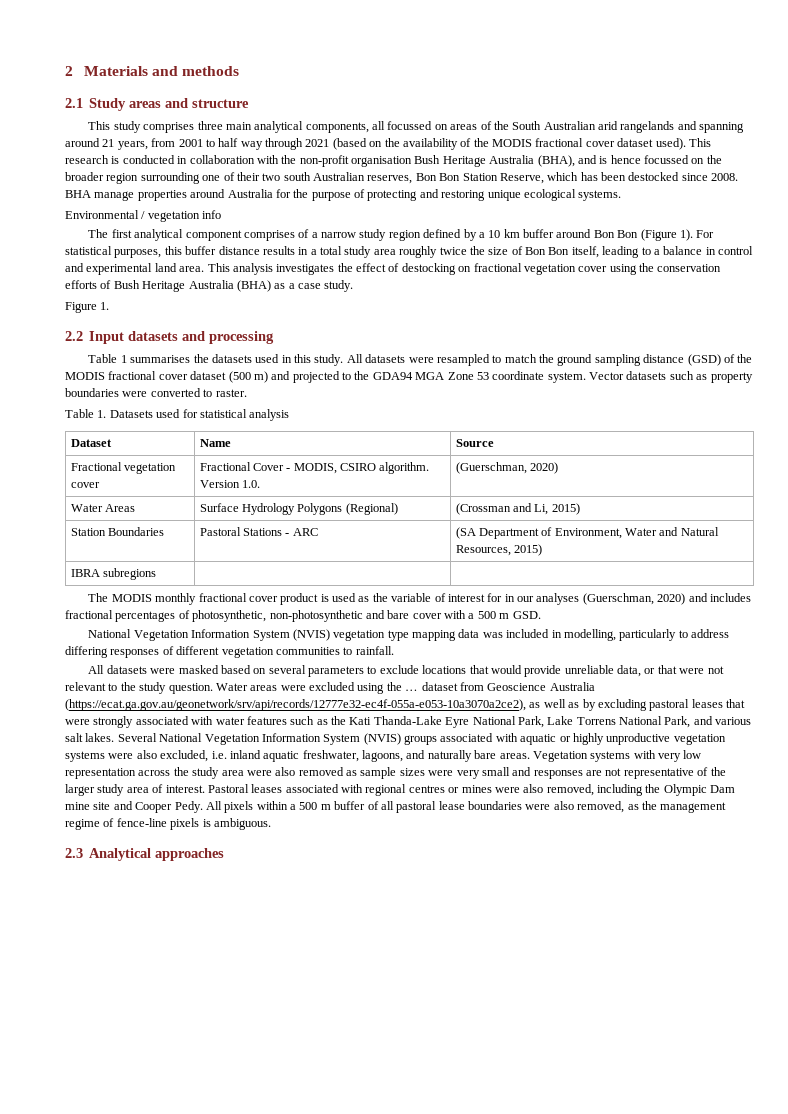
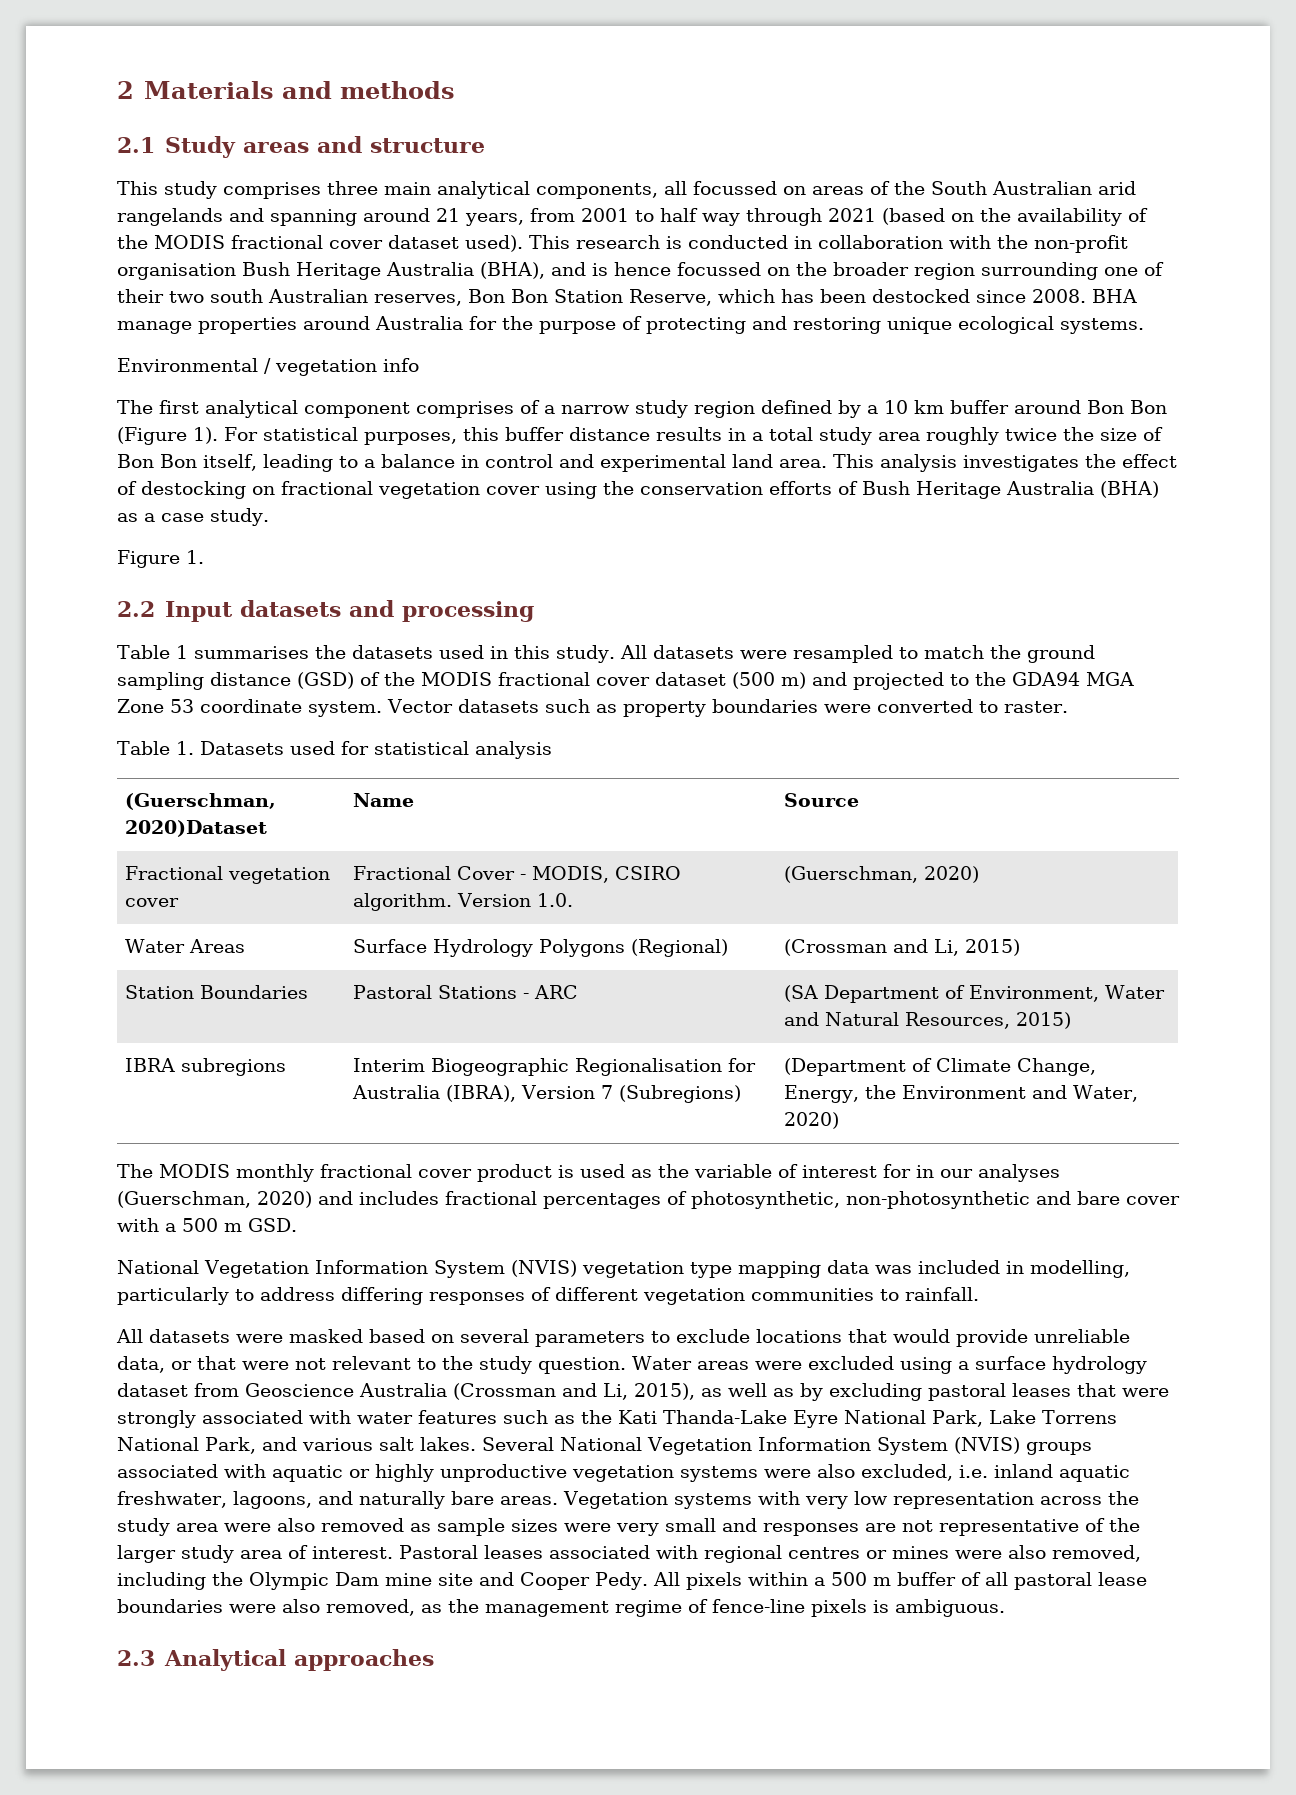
- Dataset | Name | Source
+ (Guerschman, 2020)Dataset | Name | Source
- IBRA subregions | |
+ IBRA subregions | Interim Biogeographic Regionalisation for Australia (IBRA), Version 7 (Subregions) | (Department of Climate Change, Energy, the Environment and Water, 2020)
- Water areas were excluded using the … dataset from Geoscience Australia (https://ecat.ga.gov.au/geonetwork/srv/api/records/12777e32-ec4f-055a-e053-10a3070a2ce2), as well as by excluding pastoral leases that were strongly associated with water features such as the Kati Thanda-Lake Eyre National Park, Lake Torrens National Park, and various salt lakes.
+ Water areas were excluded using a surface hydrology dataset from Geoscience Australia (Crossman and Li, 2015), as well as by excluding pastoral leases that were strongly associated with water features such as the Kati Thanda-Lake Eyre National Park, Lake Torrens National Park, and various salt lakes.

